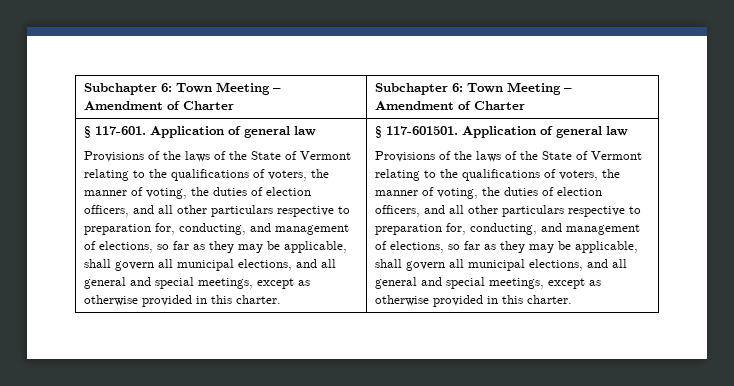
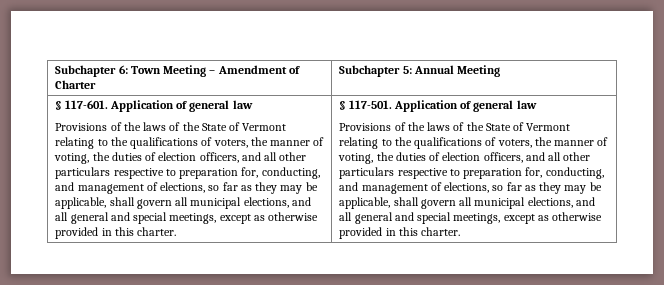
- Subchapter 6: Town Meeting – Amendment of Charter | Subchapter 6: Town Meeting – Amendment of Charter
+ Subchapter 6: Town Meeting – Amendment of Charter | Subchapter 5: Annual Meeting
- § 117-601501.
+ § 117-501.

